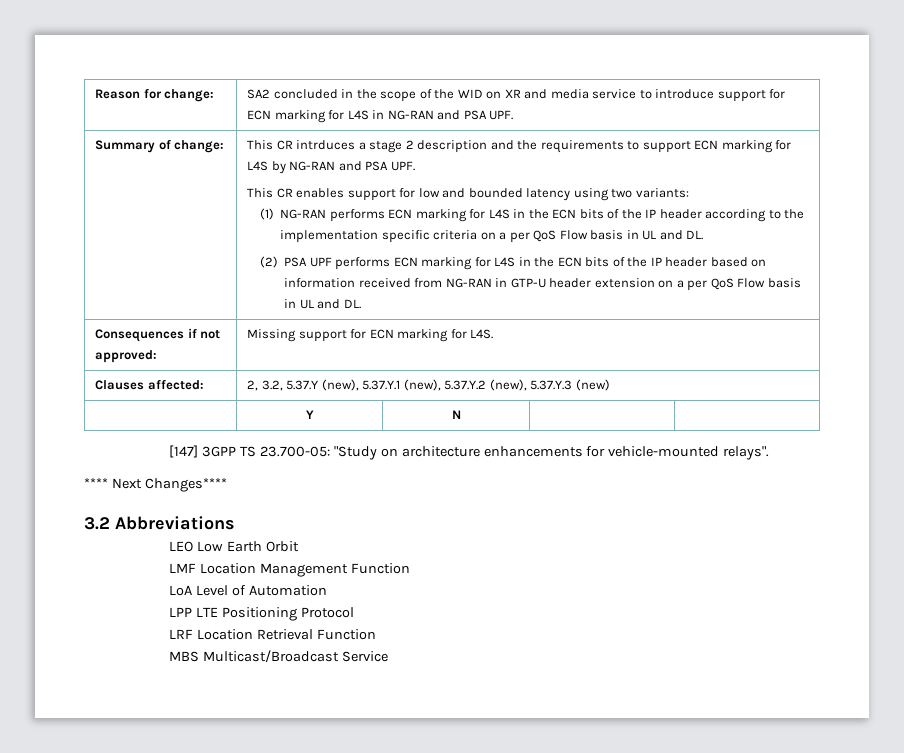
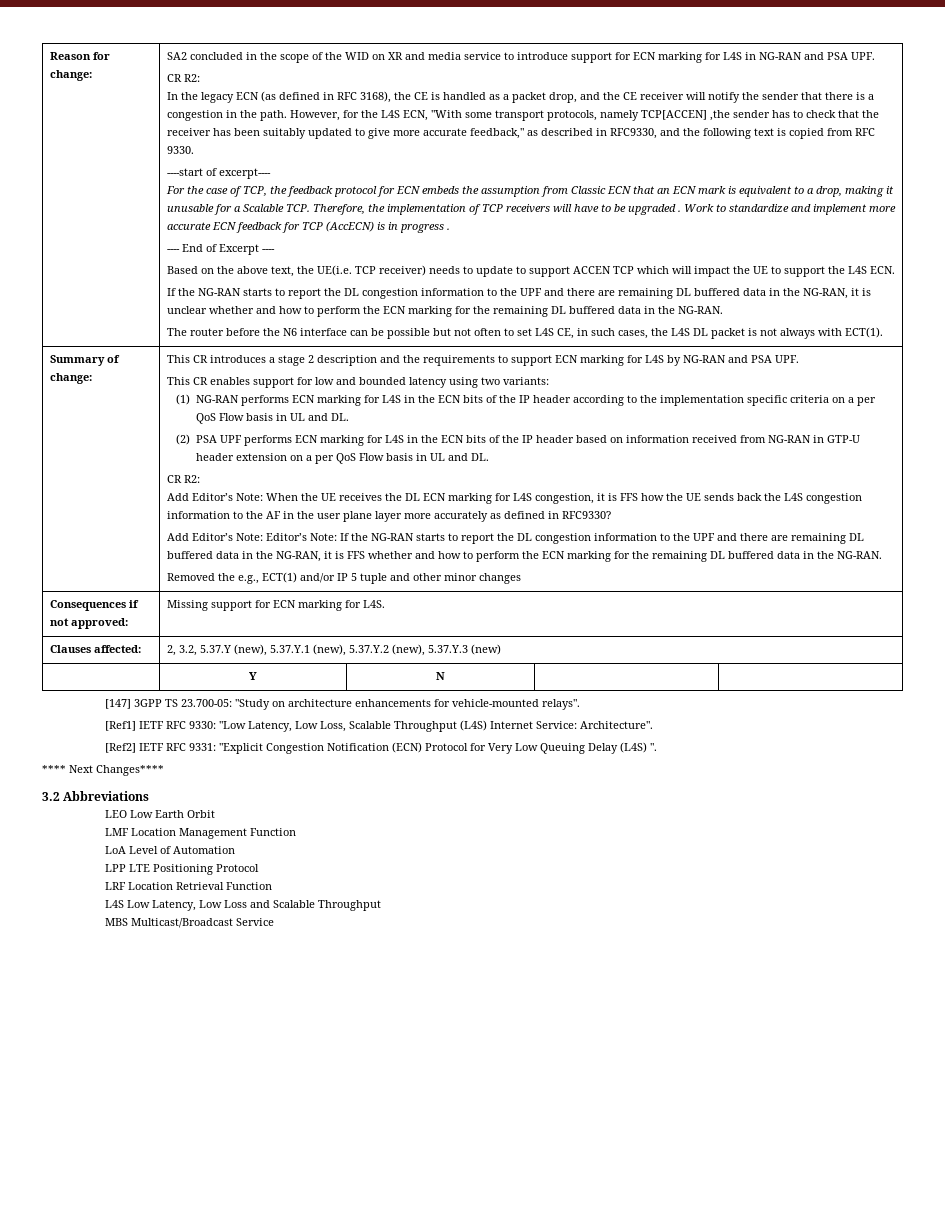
  SA2 concluded in the scope of the WID on XR and media service to introduce support for ECN marking for L4S in NG-RAN and PSA UPF.
+ CR R2:
+ In the legacy ECN (as defined in RFC 3168), the CE is handled as a packet drop, and the CE receiver will notify the sender that there is a congestion in the path. However, for the L4S ECN, "With some transport protocols, namely TCP[ACCEN] ,the sender has to check that the receiver has been suitably updated to give more accurate feedback," as described in RFC9330, and the following text is copied from RFC 9330.
+ ----start of excerpt----
+ For the case of TCP, the feedback protocol for ECN embeds the assumption from Classic ECN that an ECN mark is equivalent to a drop, making it unusable for a Scalable TCP. Therefore, the implementation of TCP receivers will have to be upgraded . Work to standardize and implement more accurate ECN feedback for TCP (AccECN) is in progress .
+ ---- End of Excerpt ----
+ Based on the above text, the UE(i.e. TCP receiver) needs to update to support ACCEN TCP which will impact the UE to support the L4S ECN.
+ If the NG-RAN starts to report the DL congestion information to the UPF and there are remaining DL buffered data in the NG-RAN, it is unclear whether and how to perform the ECN marking for the remaining DL buffered data in the NG-RAN.
+ The router before the N6 interface can be possible but not often to set L4S CE, in such cases, the L4S DL packet is not always with ECT(1).
- This CR intrduces a stage 2 description and the requirements to support ECN marking for L4S by NG-RAN and PSA UPF.
+ This CR introduces a stage 2 description and the requirements to support ECN marking for L4S by NG-RAN and PSA UPF.
  (2) PSA UPF performs ECN marking for L4S in the ECN bits of the IP header based on information received from NG-RAN in GTP-U header extension on a per QoS Flow basis in UL and DL.
+ CR R2:
+ Add Editor’s Note: When the UE receives the DL ECN marking for L4S congestion, it is FFS how the UE sends back the L4S congestion information to the AF in the user plane layer more accurately as defined in RFC9330?
+ Add Editor’s Note: Editor’s Note: If the NG-RAN starts to report the DL congestion information to the UPF and there are remaining DL buffered data in the NG-RAN, it is FFS whether and how to perform the ECN marking for the remaining DL buffered data in the NG-RAN.
+ Removed the e.g., ECT(1) and/or IP 5 tuple and other minor changes
+ [Ref1] IETF RFC 9330: "Low Latency, Low Loss, Scalable Throughput (L4S) Internet Service: Architecture".
+ [Ref2] IETF RFC 9331: "Explicit Congestion Notification (ECN) Protocol for Very Low Queuing Delay (L4S) ".
+ L4S Low Latency, Low Loss and Scalable Throughput

